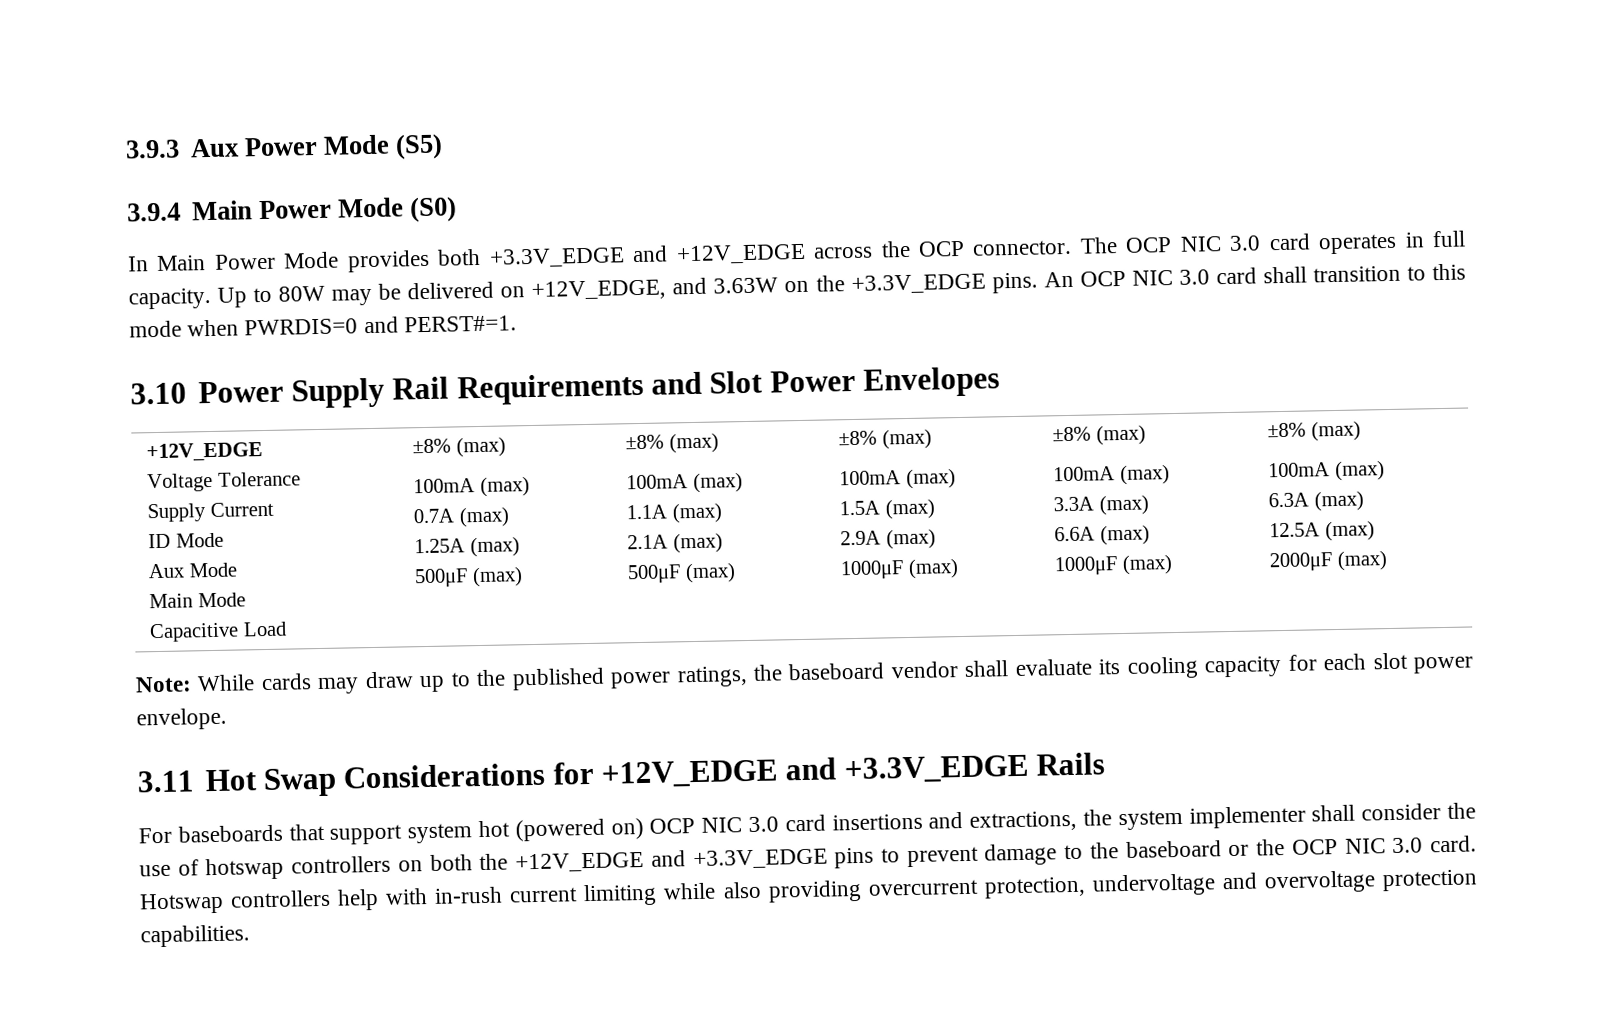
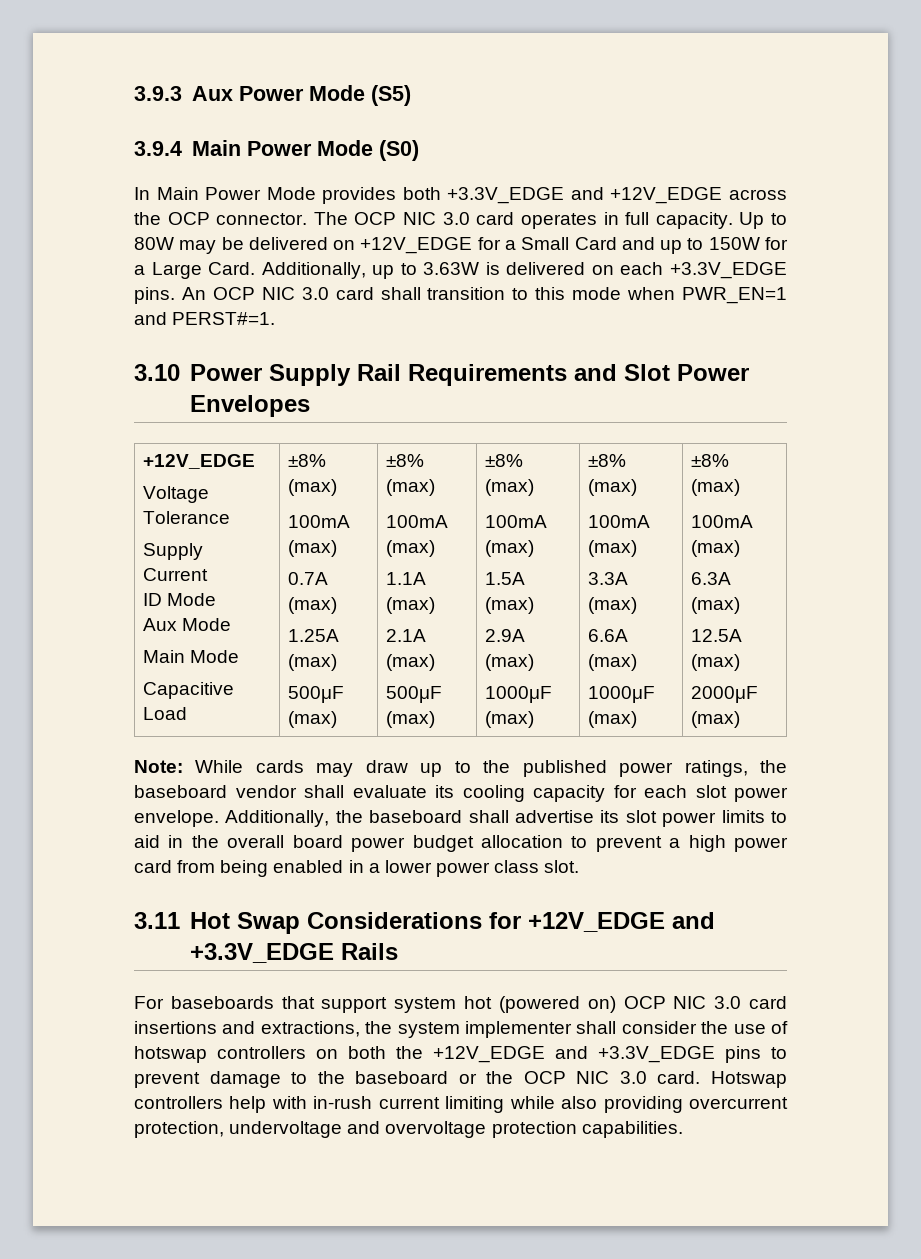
- Up to 80W may be delivered on +12V_EDGE, and 3.63W on the +3.3V_EDGE pins.
+ Up to 80W may be delivered on +12V_EDGE for a Small Card and up to 150W for a Large Card. Additionally, up to 3.63W is delivered on each +3.3V_EDGE pins.
- An OCP NIC 3.0 card shall transition to this mode when PWRDIS=0 and PERST#=1.
+ An OCP NIC 3.0 card shall transition to this mode when PWR_EN=1 and PERST#=1.
+ Additionally, the baseboard shall advertise its slot power limits to aid in the overall board power budget allocation to prevent a high power card from being enabled in a lower power class slot.

